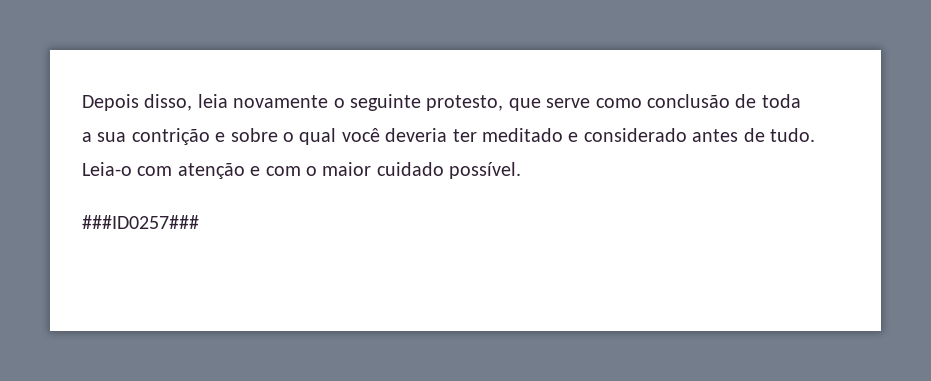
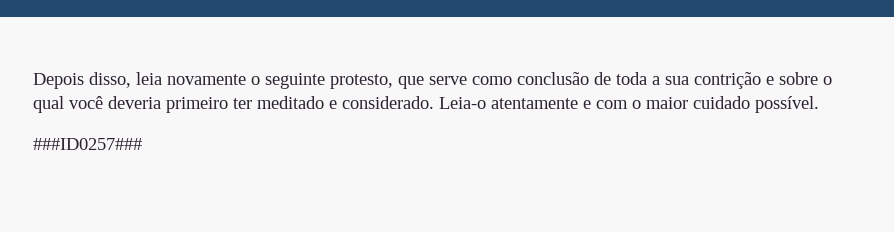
- Depois disso, leia novamente o seguinte protesto, que serve como conclusão de toda a sua contrição e sobre o qual você deveria ter meditado e considerado antes de tudo. Leia-o com atenção e com o maior cuidado possível.
+ Depois disso, leia novamente o seguinte protesto, que serve como conclusão de toda a sua contrição e sobre o qual você deveria primeiro ter meditado e considerado. Leia-o atentamente e com o maior cuidado possível.

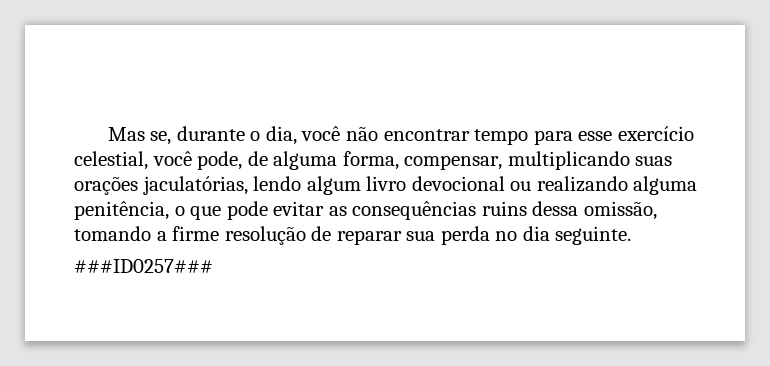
- Depois disso, leia novamente o seguinte protesto, que serve como conclusão de toda a sua contrição e sobre o qual você deveria primeiro ter meditado e considerado. Leia-o atentamente e com o maior cuidado possível.
+ Mas se, durante o dia, você não encontrar tempo para esse exercício celestial, você pode, de alguma forma, compensar, multiplicando suas orações jaculatórias, lendo algum livro devocional ou realizando alguma penitência, o que pode evitar as consequências ruins dessa omissão, tomando a firme resolução de reparar sua perda no dia seguinte.

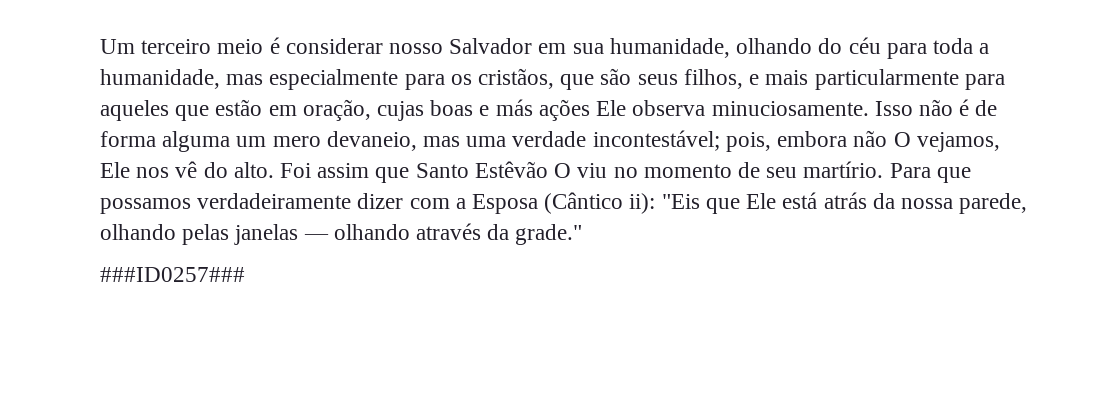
- Mas se, durante o dia, você não encontrar tempo para esse exercício celestial, você pode, de alguma forma, compensar, multiplicando suas orações jaculatórias, lendo algum livro devocional ou realizando alguma penitência, o que pode evitar as consequências ruins dessa omissão, tomando a firme resolução de reparar sua perda no dia seguinte.
+ Um terceiro meio é considerar nosso Salvador em sua humanidade, olhando do céu para toda a humanidade, mas especialmente para os cristãos, que são seus filhos, e mais particularmente para aqueles que estão em oração, cujas boas e más ações Ele observa minuciosamente. Isso não é de forma alguma um mero devaneio, mas uma verdade incontestável; pois, embora não O vejamos, Ele nos vê do alto. Foi assim que Santo Estêvão O viu no momento de seu martírio. Para que possamos verdadeiramente dizer com a Esposa (Cântico ii): "Eis que Ele está atrás da nossa parede, olhando pelas janelas — olhando através da grade."

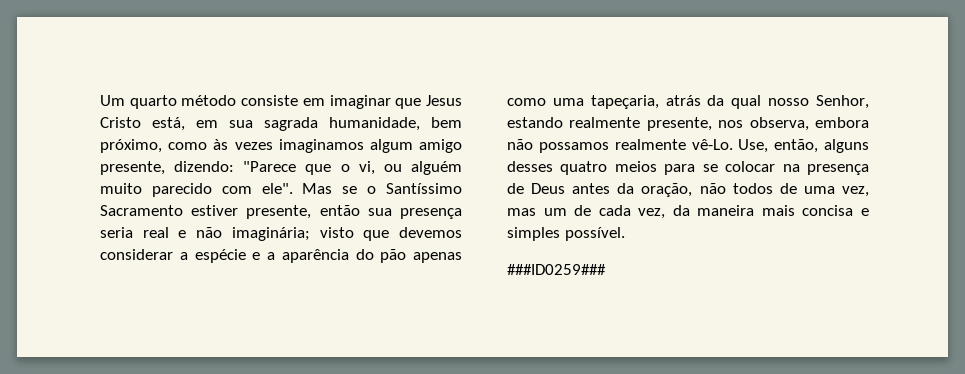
- Um terceiro meio é considerar nosso Salvador em sua humanidade, olhando do céu para toda a humanidade, mas especialmente para os cristãos, que são seus filhos, e mais particularmente para aqueles que estão em oração, cujas boas e más ações Ele observa minuciosamente. Isso não é de forma alguma um mero devaneio, mas uma verdade incontestável; pois, embora não O vejamos, Ele nos vê do alto. Foi assim que Santo Estêvão O viu no momento de seu martírio. Para que possamos verdadeiramente dizer com a Esposa (Cântico ii): "Eis que Ele está atrás da nossa parede, olhando pelas janelas — olhando através da grade."
- ###ID0257###
+ Um quarto método consiste em imaginar que Jesus Cristo está, em sua sagrada humanidade, bem próximo, como às vezes imaginamos algum amigo presente, dizendo: "Parece que o vi, ou alguém muito parecido com ele". Mas se o Santíssimo Sacramento estiver presente, então sua presença seria real e não imaginária; visto que devemos considerar a espécie e a aparência do pão apenas como uma tapeçaria, atrás da qual nosso Senhor, estando realmente presente, nos observa, embora não possamos realmente vê-Lo. Use, então, alguns desses quatro meios para se colocar na presença de Deus antes da oração, não todos de uma vez, mas um de cada vez, da maneira mais concisa e simples possível.
+ ###ID0259###

